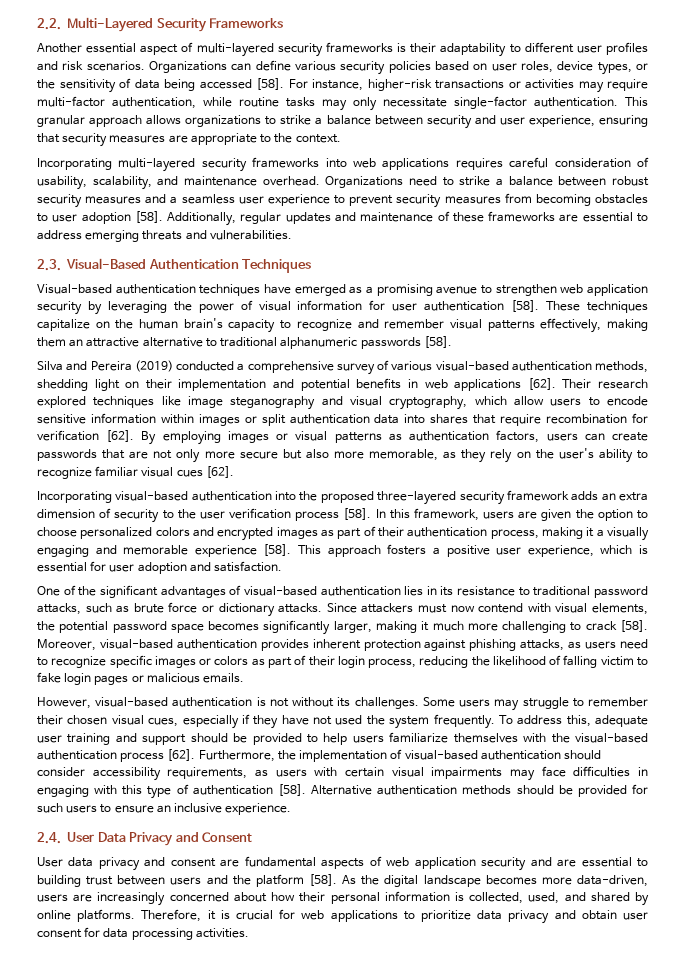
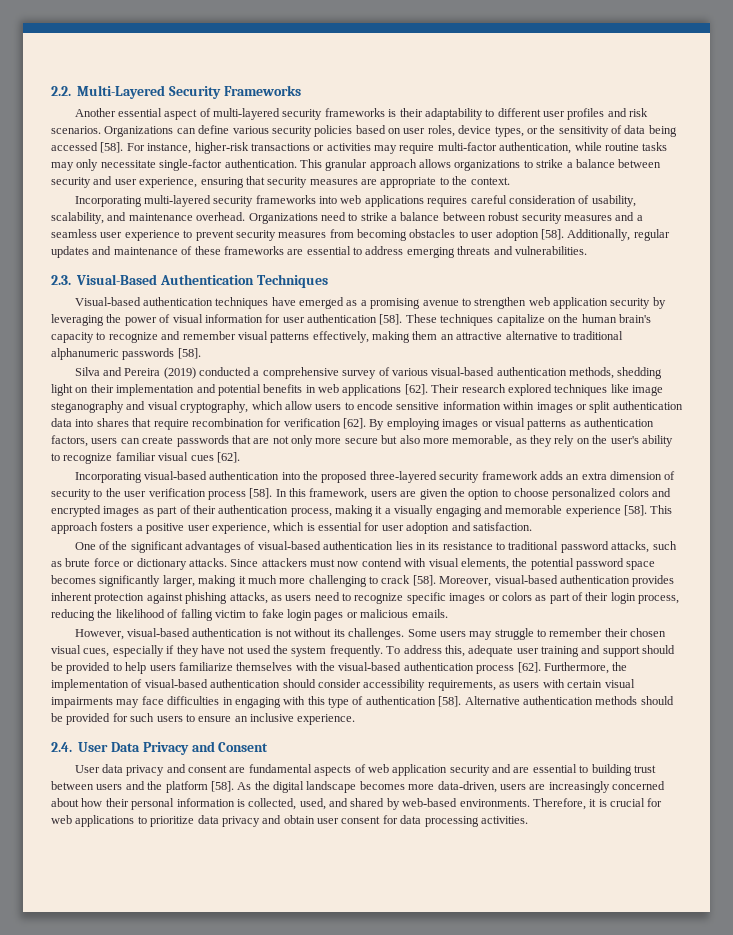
- As the digital landscape becomes more data-driven, users are increasingly concerned about how their personal information is collected, used, and shared by online platforms.
+ As the digital landscape becomes more data-driven, users are increasingly concerned about how their personal information is collected, used, and shared by web-based environments.

